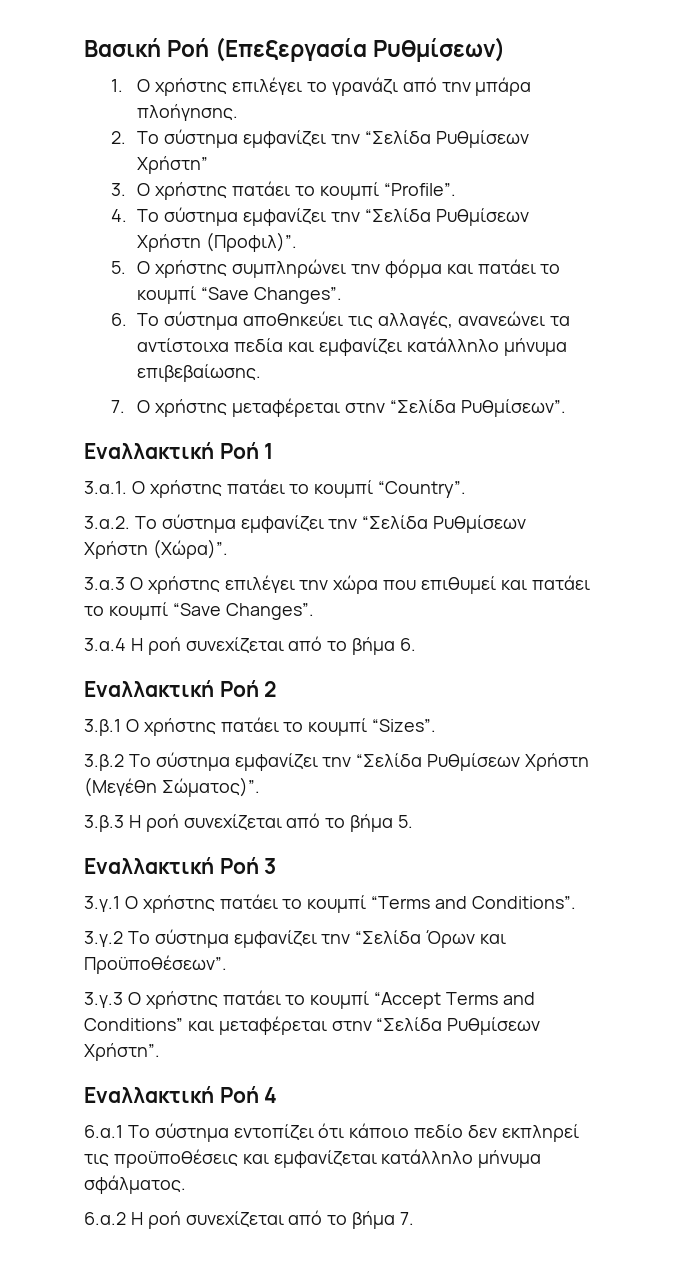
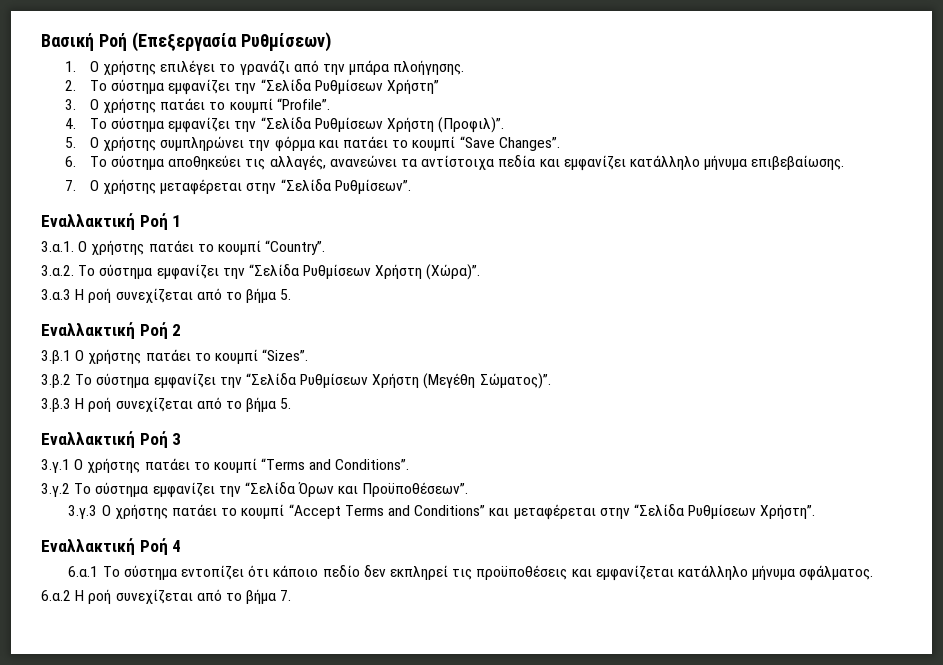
- 3.α.3 Ο χρήστης επιλέγει την χώρα που επιθυμεί και πατάει το κουμπί “Save Changes”.
- 3.α.4 Η ροή συνεχίζεται από το βήμα 6.
+ 3.α.3 Η ροή συνεχίζεται από το βήμα 5.

